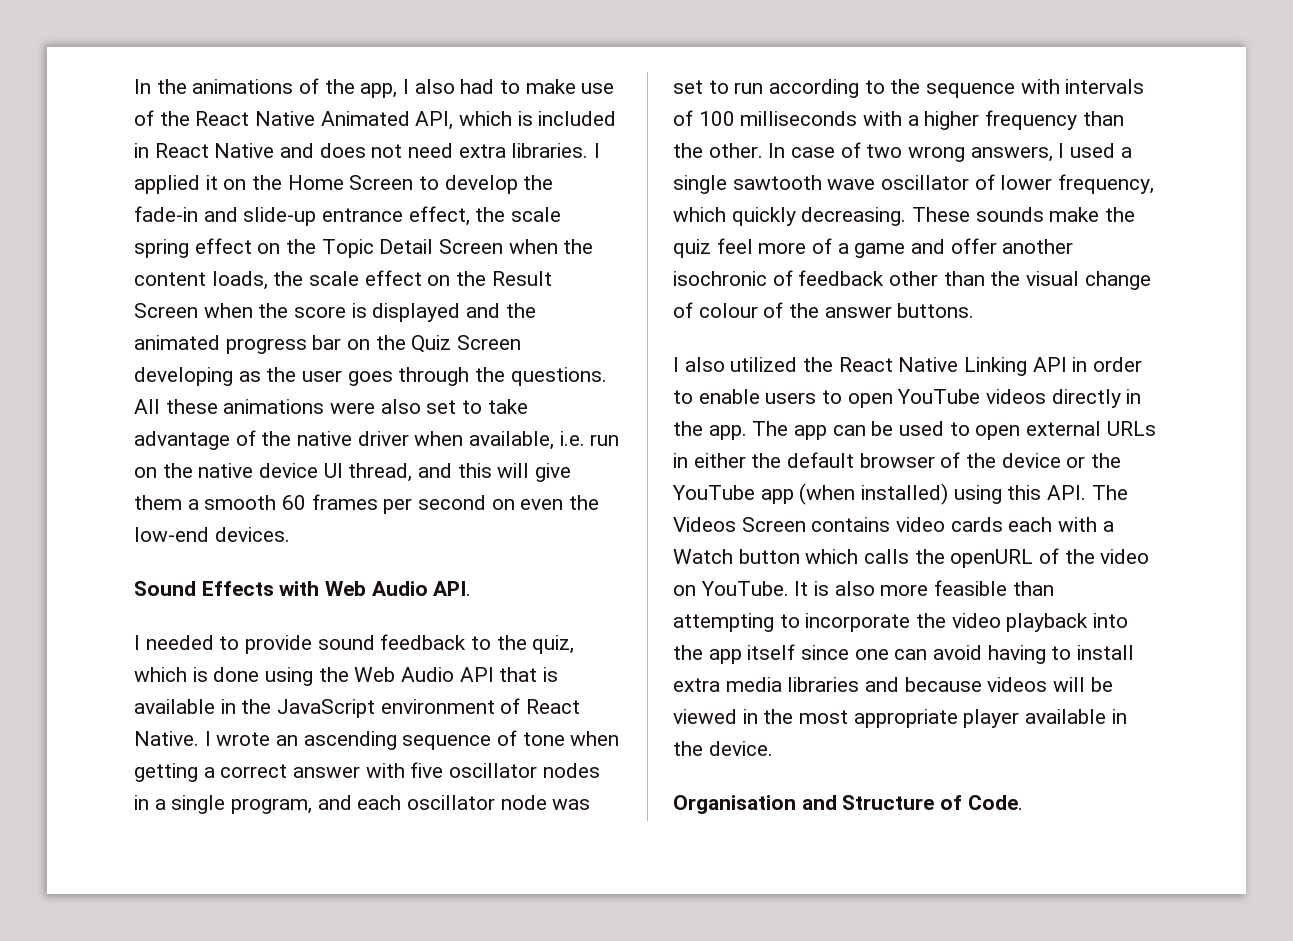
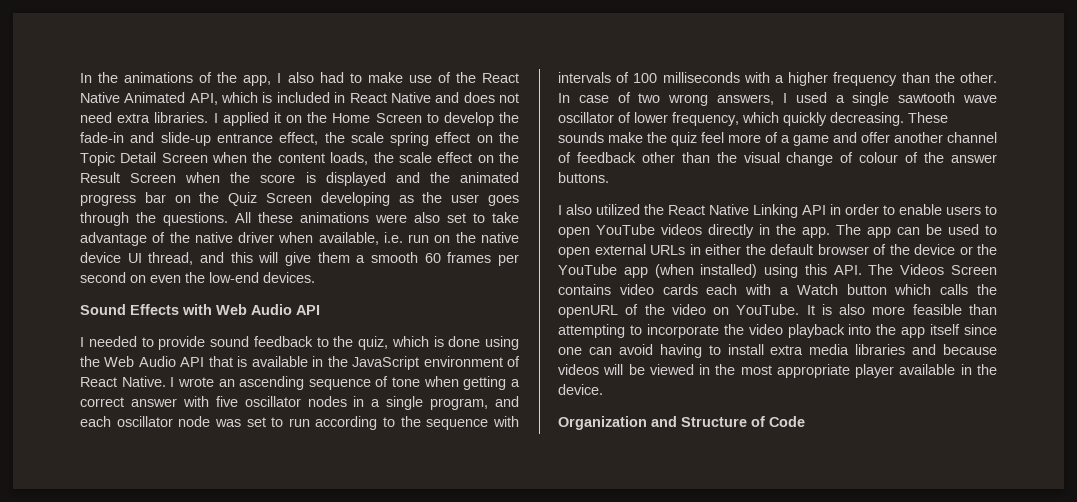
- Sound Effects with Web Audio API.
+ Sound Effects with Web Audio API
- These sounds make the quiz feel more of a game and offer another isochronic of feedback other than the visual change of colour of the answer buttons.
+ These sounds make the quiz feel more of a game and offer another channel of feedback other than the visual change of colour of the answer buttons.
- Organisation and Structure of Code.
+ Organization and Structure of Code

